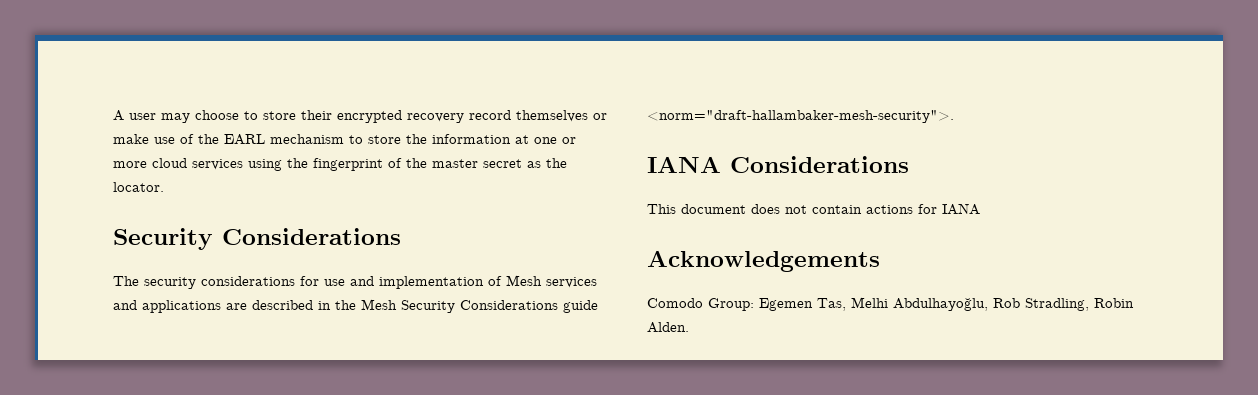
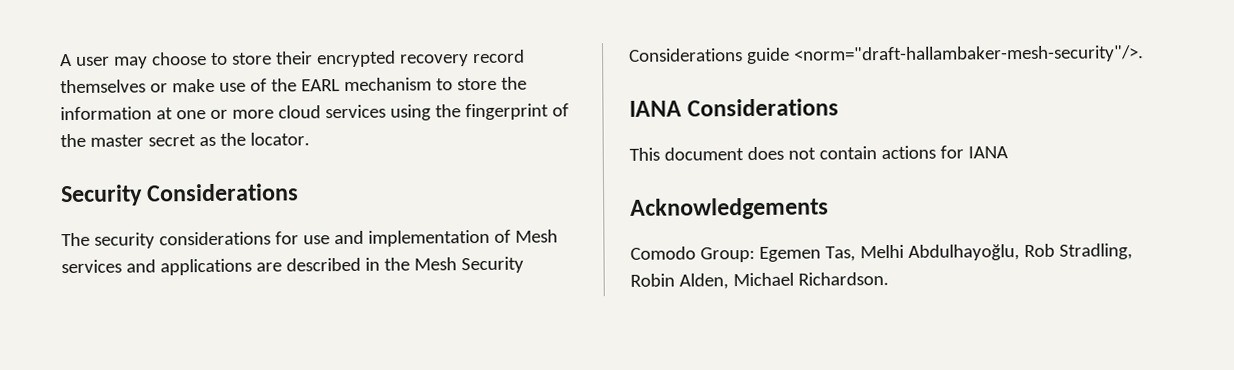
- The security considerations for use and implementation of Mesh services and applications are described in the Mesh Security Considerations guide <norm="draft-hallambaker-mesh-security">.
+ The security considerations for use and implementation of Mesh services and applications are described in the Mesh Security Considerations guide <norm="draft-hallambaker-mesh-security"/>.
- Comodo Group: Egemen Tas, Melhi Abdulhayoğlu, Rob Stradling, Robin Alden.
+ Comodo Group: Egemen Tas, Melhi Abdulhayoğlu, Rob Stradling, Robin Alden, Michael Richardson.

